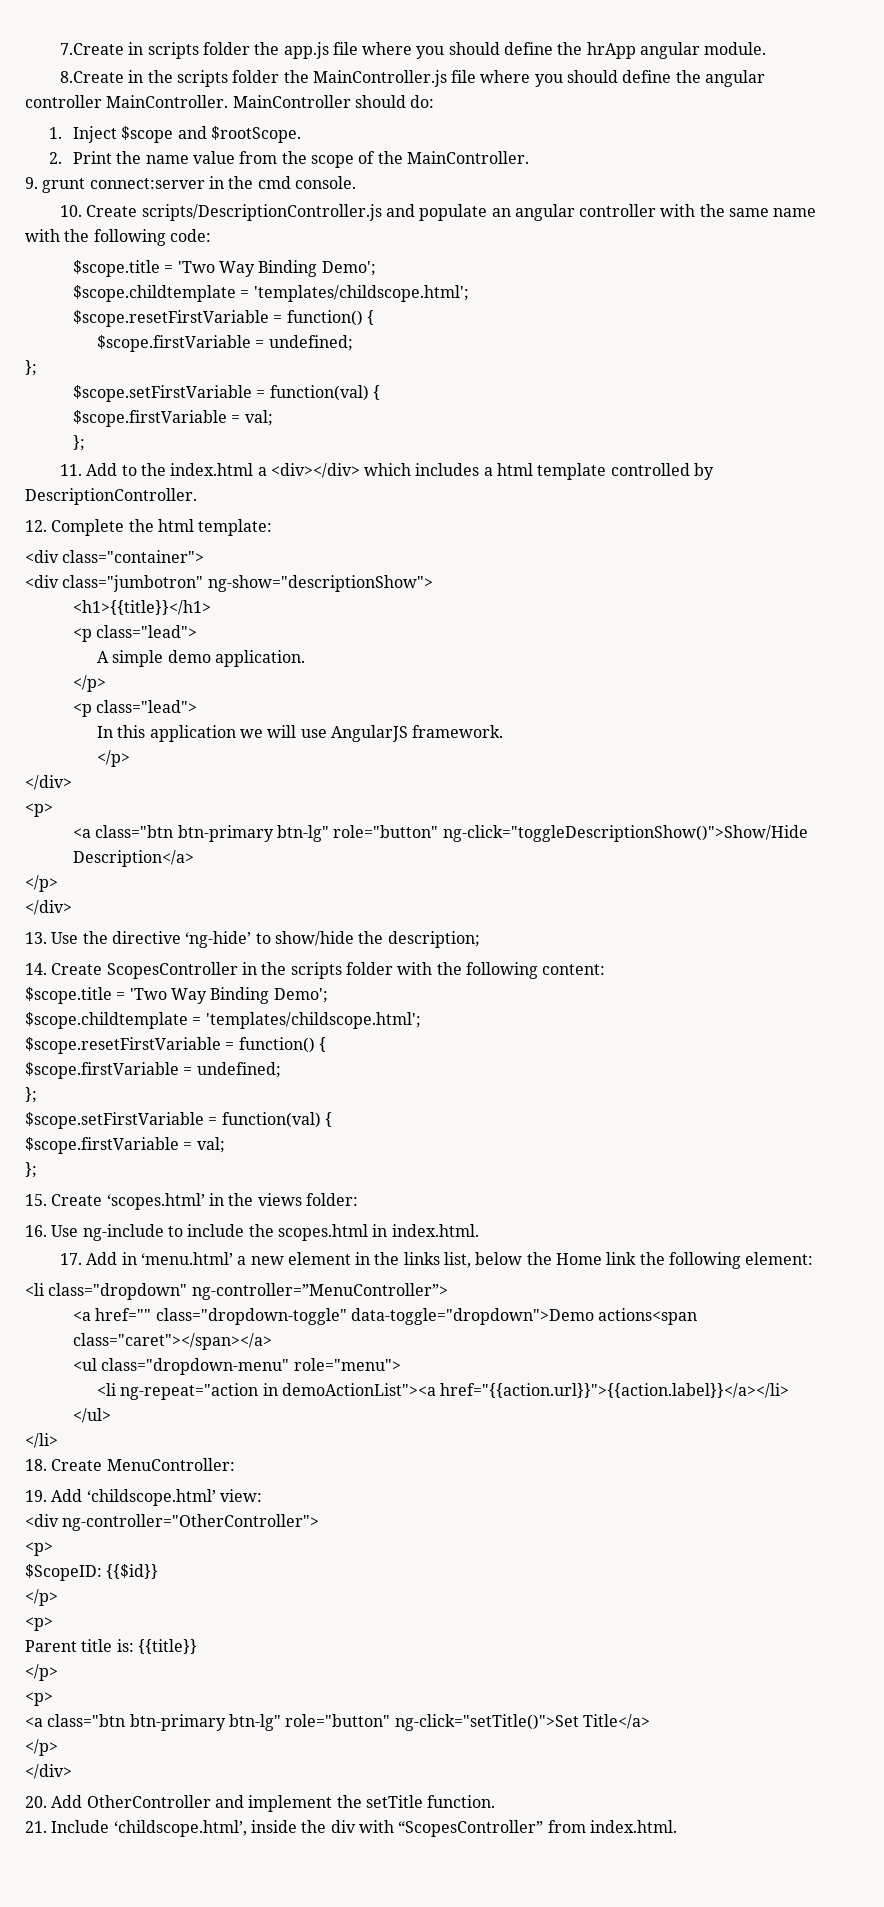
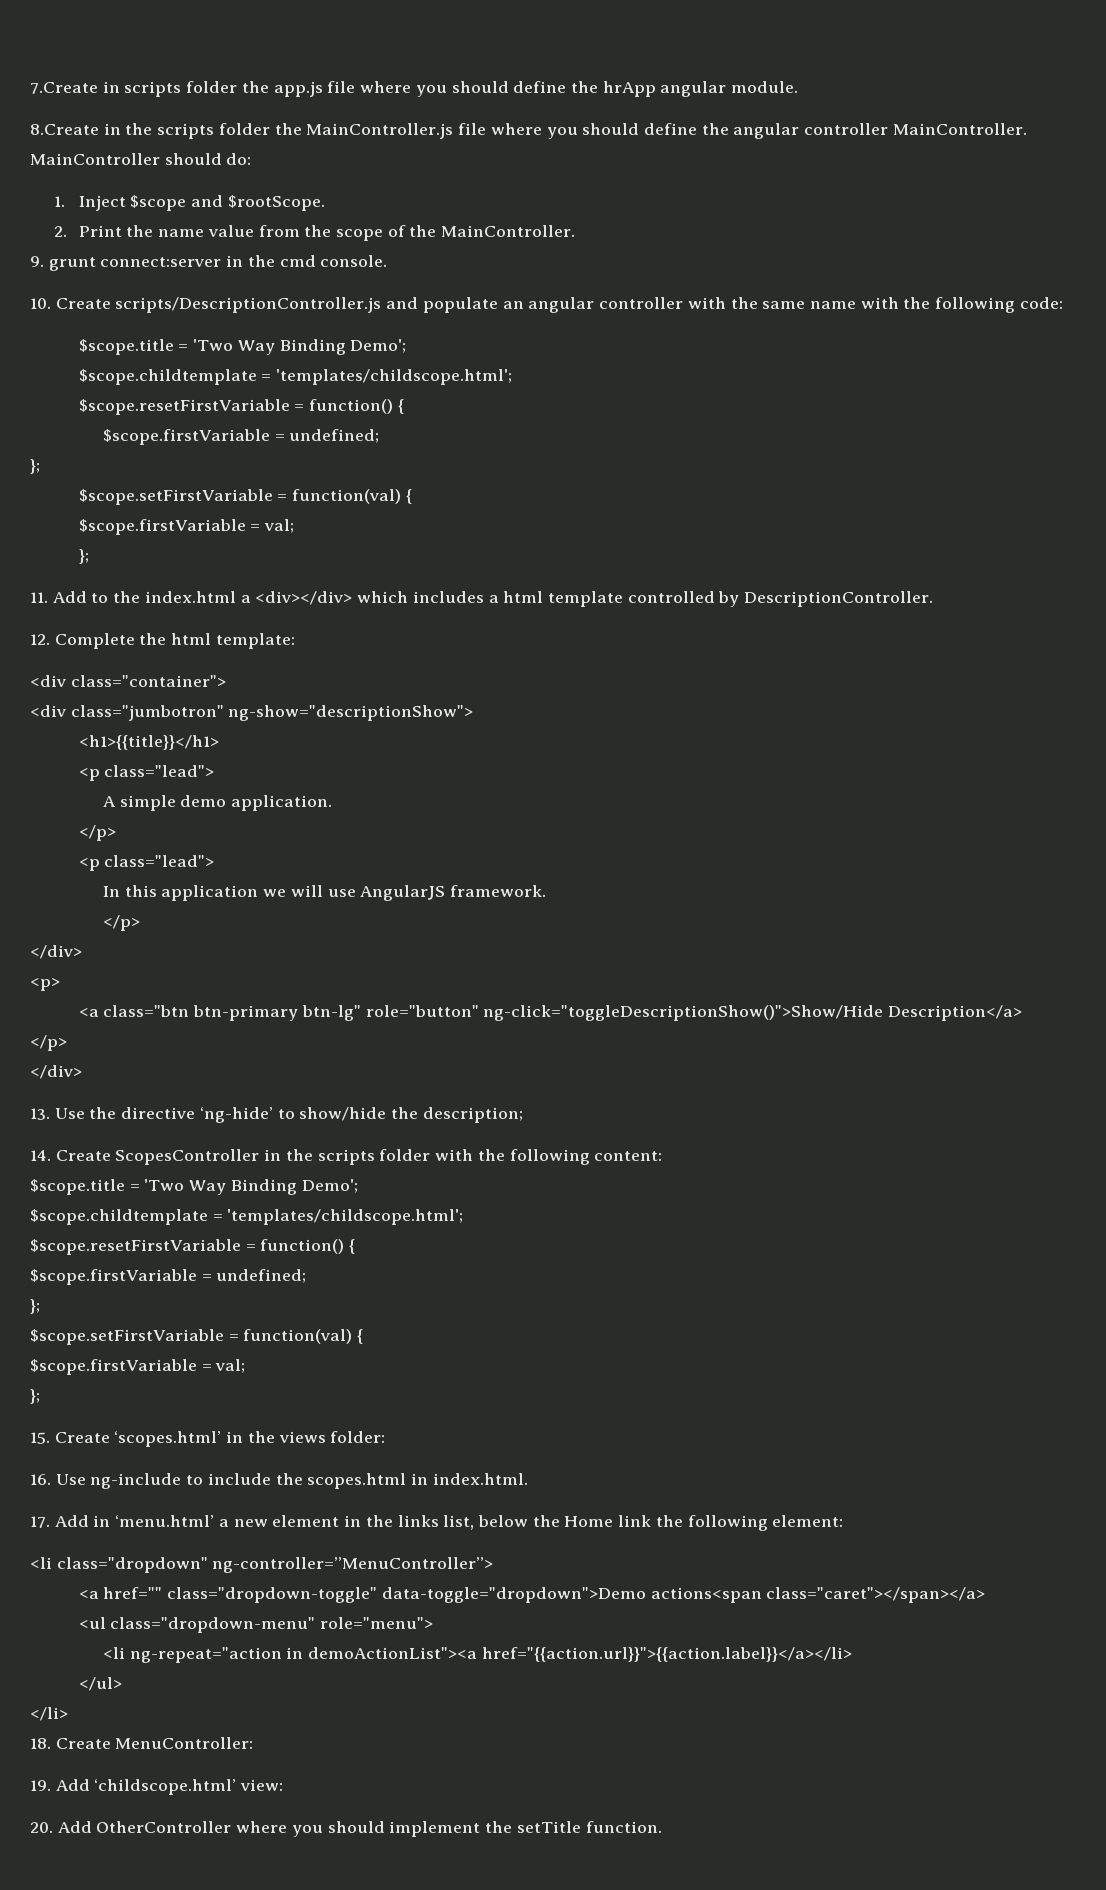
- <div ng-controller="OtherController">
- <p>
- $ScopeID: {{$id}}
- </p>
- <p>
- Parent title is: {{title}}
- </p>
- <p>
- <a class="btn btn-primary btn-lg" role="button" ng-click="setTitle()">Set Title</a>
- </p>
- </div>
- 20. Add OtherController and implement the setTitle function.
+ 20. Add OtherController where you should implement the setTitle function.
- 21. Include ‘childscope.html’, inside the div with “ScopesController” from index.html.

